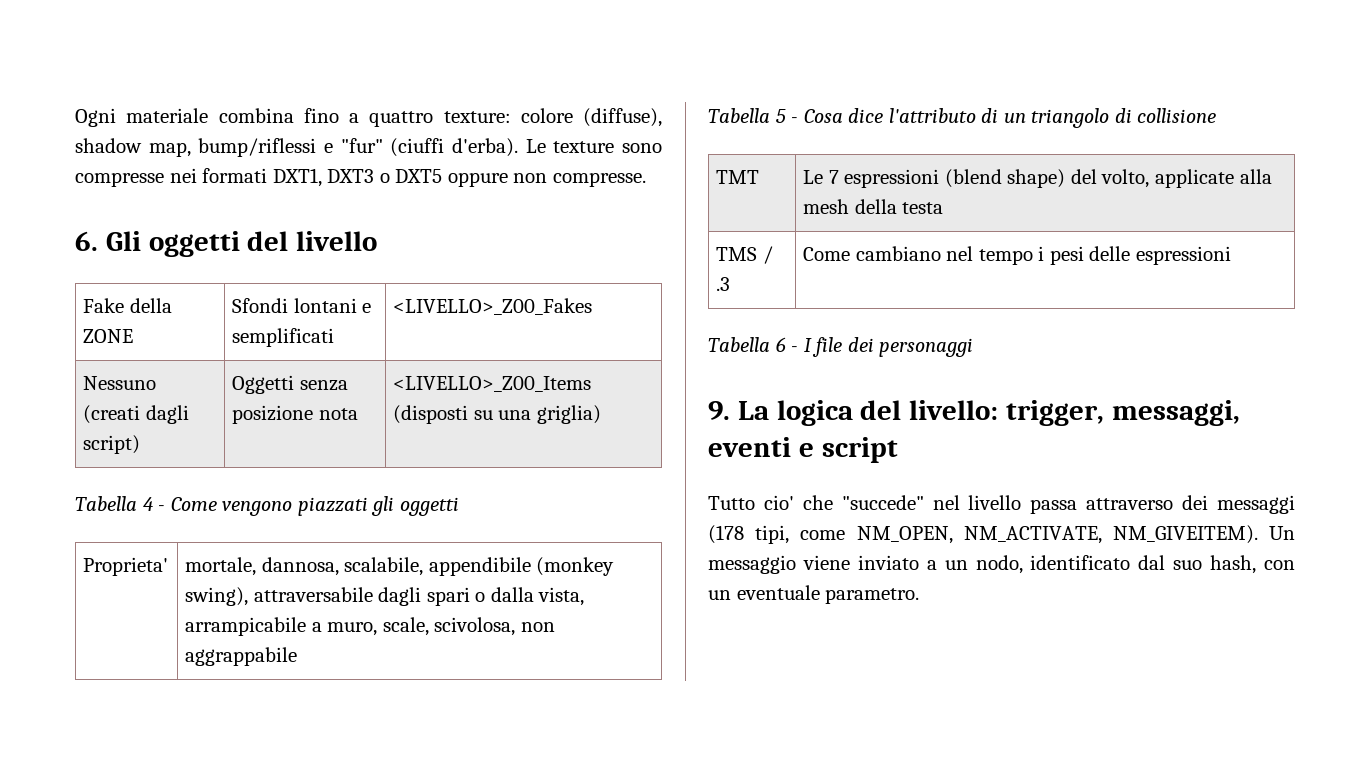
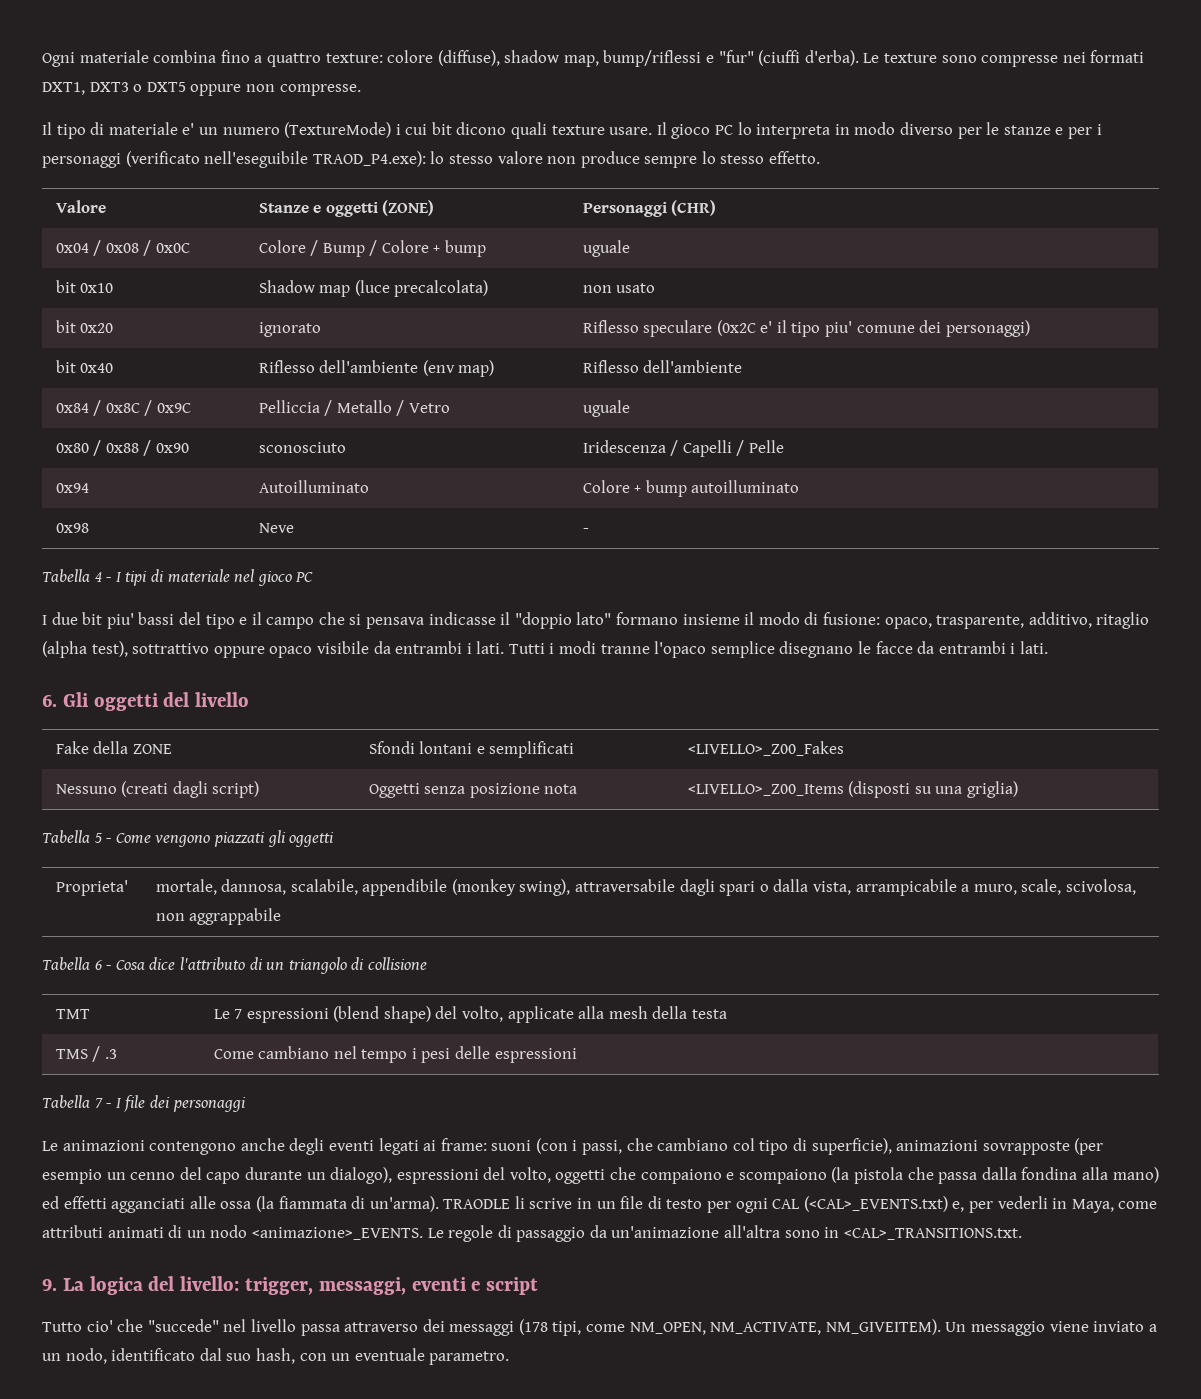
+ Il tipo di materiale e' un numero (TextureMode) i cui bit dicono quali texture usare. Il gioco PC lo interpreta in modo diverso per le stanze e per i personaggi (verificato nell'eseguibile TRAOD_P4.exe): lo stesso valore non produce sempre lo stesso effetto.
+ Valore | Stanze e oggetti (ZONE) | Personaggi (CHR)
+ 0x04 / 0x08 / 0x0C | Colore / Bump / Colore + bump | uguale
+ bit 0x10 | Shadow map (luce precalcolata) | non usato
+ bit 0x20 | ignorato | Riflesso speculare (0x2C e' il tipo piu' comune dei personaggi)
+ bit 0x40 | Riflesso dell'ambiente (env map) | Riflesso dell'ambiente
+ 0x84 / 0x8C / 0x9C | Pelliccia / Metallo / Vetro | uguale
+ 0x80 / 0x88 / 0x90 | sconosciuto | Iridescenza / Capelli / Pelle
+ 0x94 | Autoilluminato | Colore + bump autoilluminato
+ 0x98 | Neve | -
+ Tabella 4 - I tipi di materiale nel gioco PC
+ I due bit piu' bassi del tipo e il campo che si pensava indicasse il "doppio lato" formano insieme il modo di fusione: opaco, trasparente, additivo, ritaglio (alpha test), sottrattivo oppure opaco visibile da entrambi i lati. Tutti i modi tranne l'opaco semplice disegnano le facce da entrambi i lati.
- Tabella 4 - Come vengono piazzati gli oggetti
+ Tabella 5 - Come vengono piazzati gli oggetti
- Tabella 5 - Cosa dice l'attributo di un triangolo di collisione
+ Tabella 6 - Cosa dice l'attributo di un triangolo di collisione
- Tabella 6 - I file dei personaggi
+ Tabella 7 - I file dei personaggi
+ Le animazioni contengono anche degli eventi legati ai frame: suoni (con i passi, che cambiano col tipo di superficie), animazioni sovrapposte (per esempio un cenno del capo durante un dialogo), espressioni del volto, oggetti che compaiono e scompaiono (la pistola che passa dalla fondina alla mano) ed effetti agganciati alle ossa (la fiammata di un'arma). TRAODLE li scrive in un file di testo per ogni CAL (<CAL>_EVENTS.txt) e, per vederli in Maya, come attributi animati di un nodo <animazione>_EVENTS. Le regole di passaggio da un'animazione all'altra sono in <CAL>_TRANSITIONS.txt.

